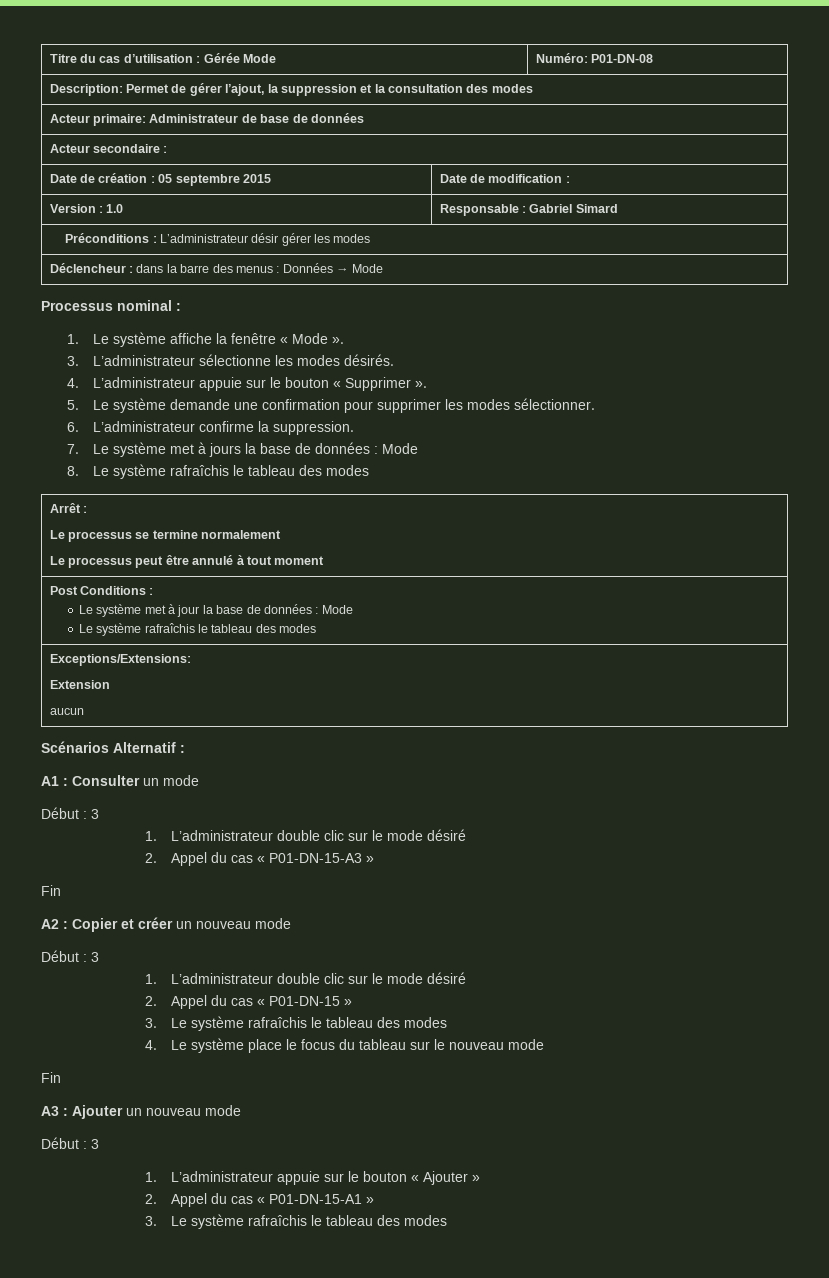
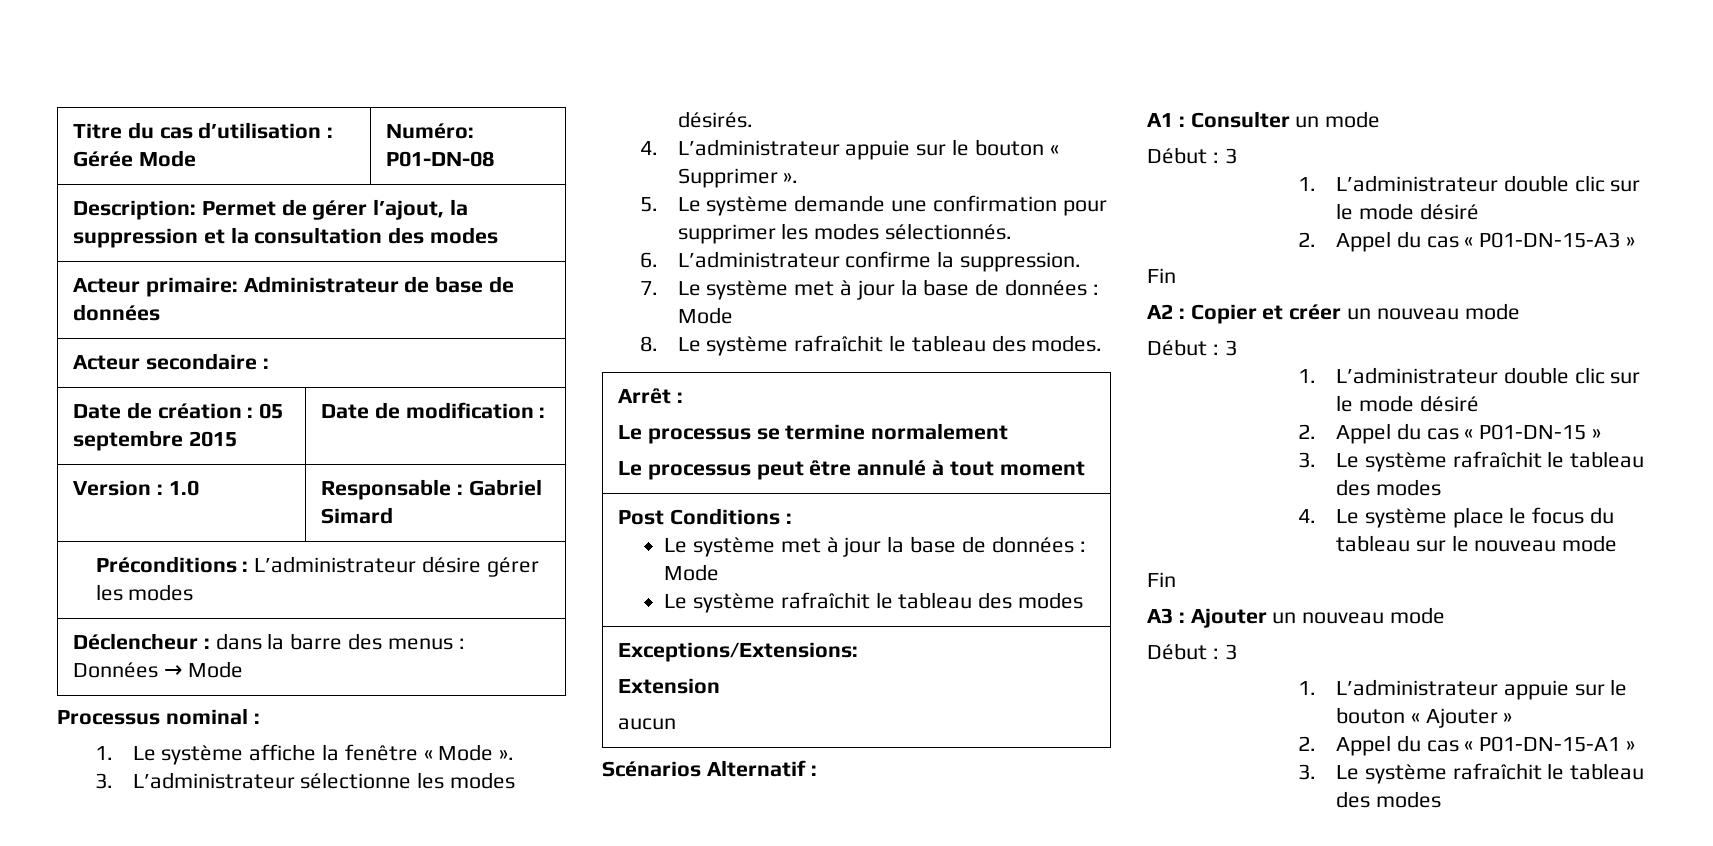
- Préconditions : L’administrateur désir gérer les modes
+ Préconditions : L’administrateur désire gérer les modes
- 5. Le système demande une confirmation pour supprimer les modes sélectionner.
+ 5. Le système demande une confirmation pour supprimer les modes sélectionnés.
- 7. Le système met à jours la base de données : Mode
+ 7. Le système met à jour la base de données : Mode
- 8. Le système rafraîchis le tableau des modes
+ 8. Le système rafraîchit le tableau des modes.
  Post Conditions :
  Le système met à jour la base de données : Mode
- Le système rafraîchis le tableau des modes
+ Le système rafraîchit le tableau des modes
  2. Appel du cas « P01-DN-15 »
- 3. Le système rafraîchis le tableau des modes
+ 3. Le système rafraîchit le tableau des modes
  2. Appel du cas « P01-DN-15-A1 »
- 3. Le système rafraîchis le tableau des modes
+ 3. Le système rafraîchit le tableau des modes

